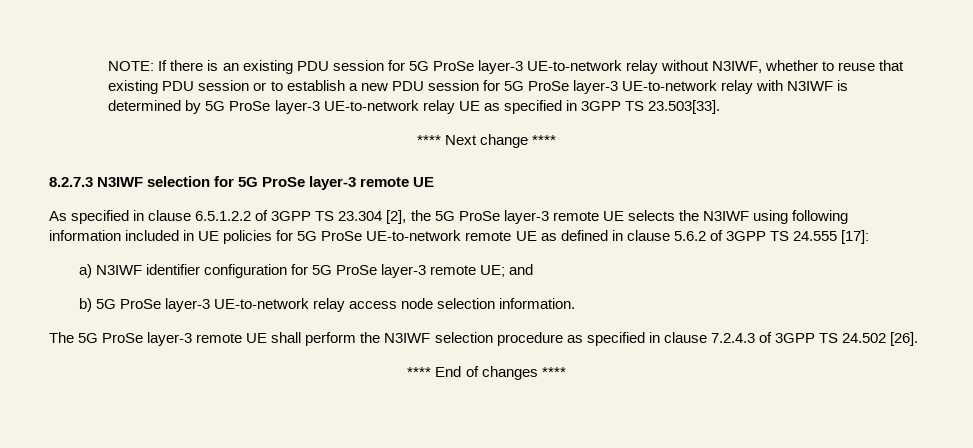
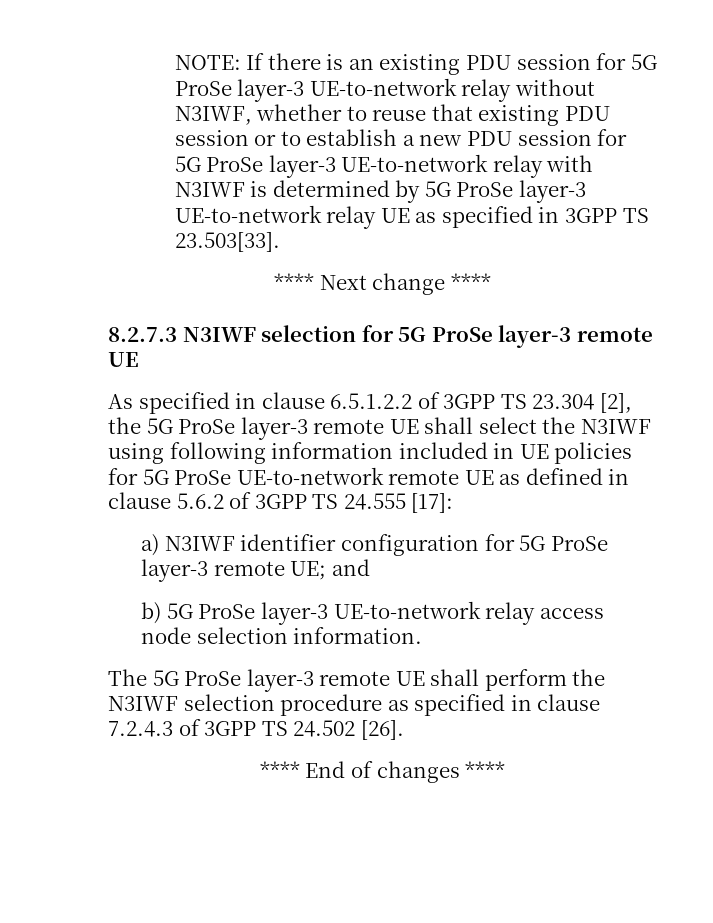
- As specified in clause 6.5.1.2.2 of 3GPP TS 23.304 [2], the 5G ProSe layer-3 remote UE selects the N3IWF using following information included in UE policies for 5G ProSe UE-to-network remote UE as defined in clause 5.6.2 of 3GPP TS 24.555 [17]:
+ As specified in clause 6.5.1.2.2 of 3GPP TS 23.304 [2], the 5G ProSe layer-3 remote UE shall select the N3IWF using following information included in UE policies for 5G ProSe UE-to-network remote UE as defined in clause 5.6.2 of 3GPP TS 24.555 [17]:

